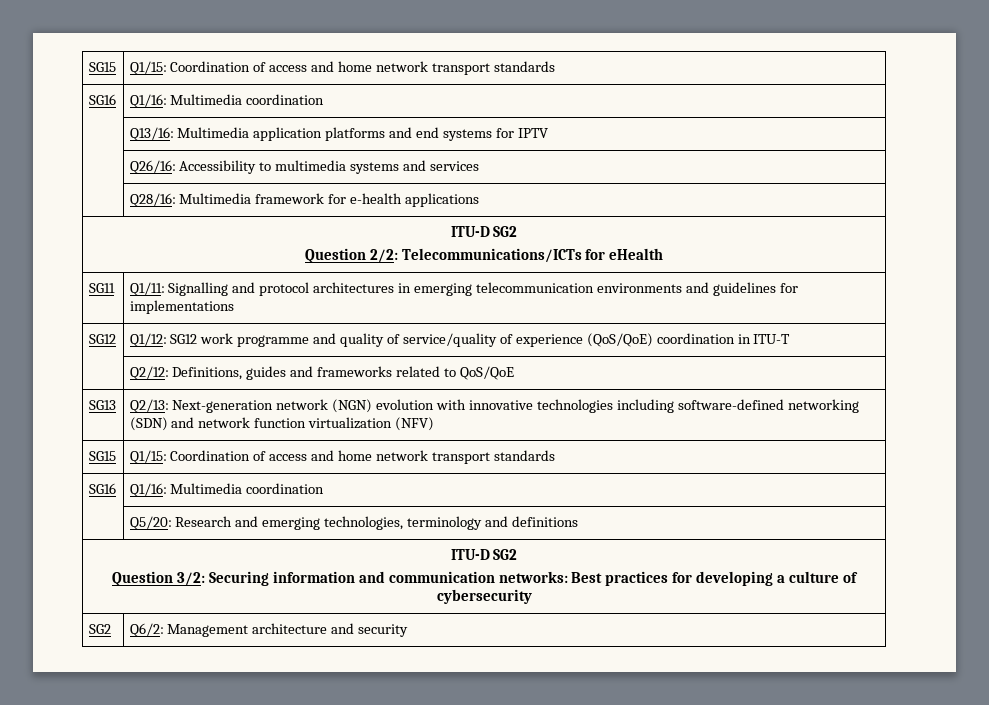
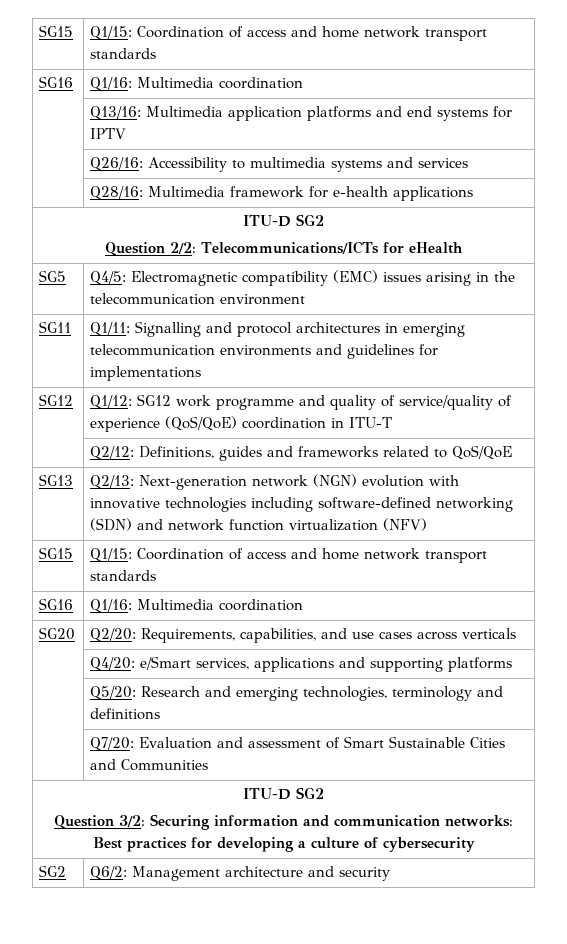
+ SG5 | Q4/5: Electromagnetic compatibility (EMC) issues arising in the telecommunication environment
+ SG20 | Q2/20: Requirements, capabilities, and use cases across verticals
+ | Q4/20: e/Smart services, applications and supporting platforms
+ | Q7/20: Evaluation and assessment of Smart Sustainable Cities and Communities

